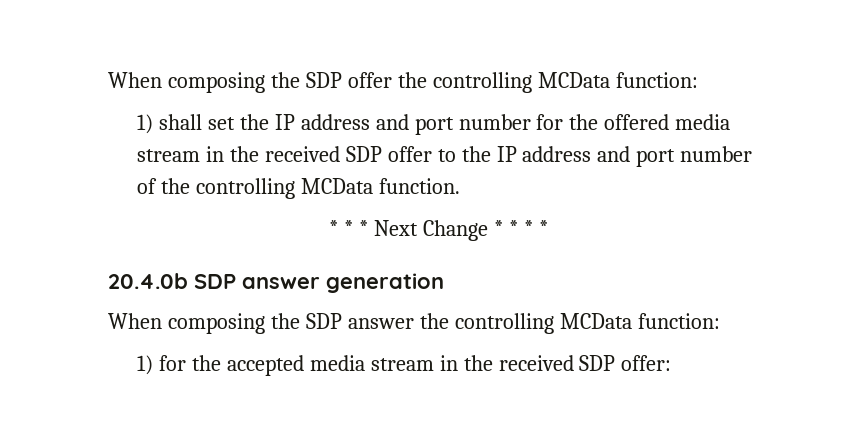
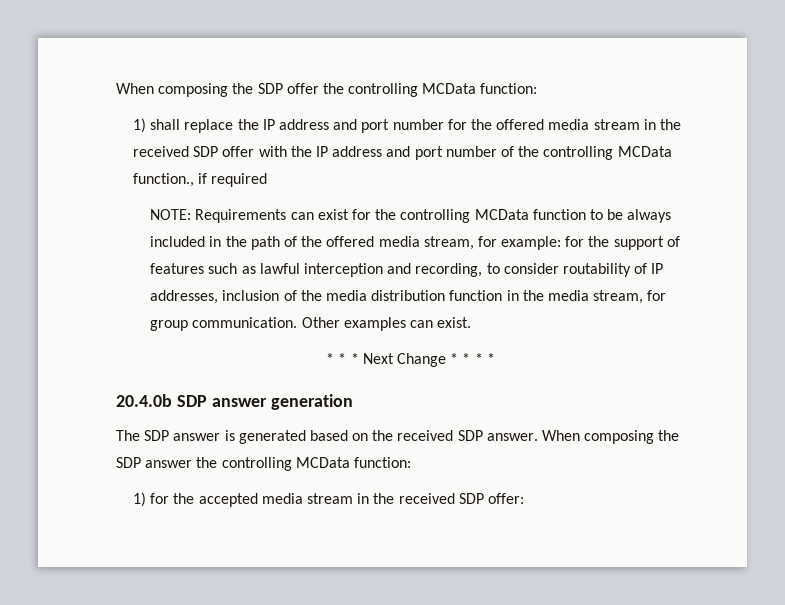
- 1) shall set the IP address and port number for the offered media stream in the received SDP offer to the IP address and port number of the controlling MCData function.
+ 1) shall replace the IP address and port number for the offered media stream in the received SDP offer with the IP address and port number of the controlling MCData function., if required
+ NOTE: Requirements can exist for the controlling MCData function to be always included in the path of the offered media stream, for example: for the support of features such as lawful interception and recording, to consider routability of IP addresses, inclusion of the media distribution function in the media stream, for group communication. Other examples can exist.
+ The SDP answer is generated based on the received SDP answer.

